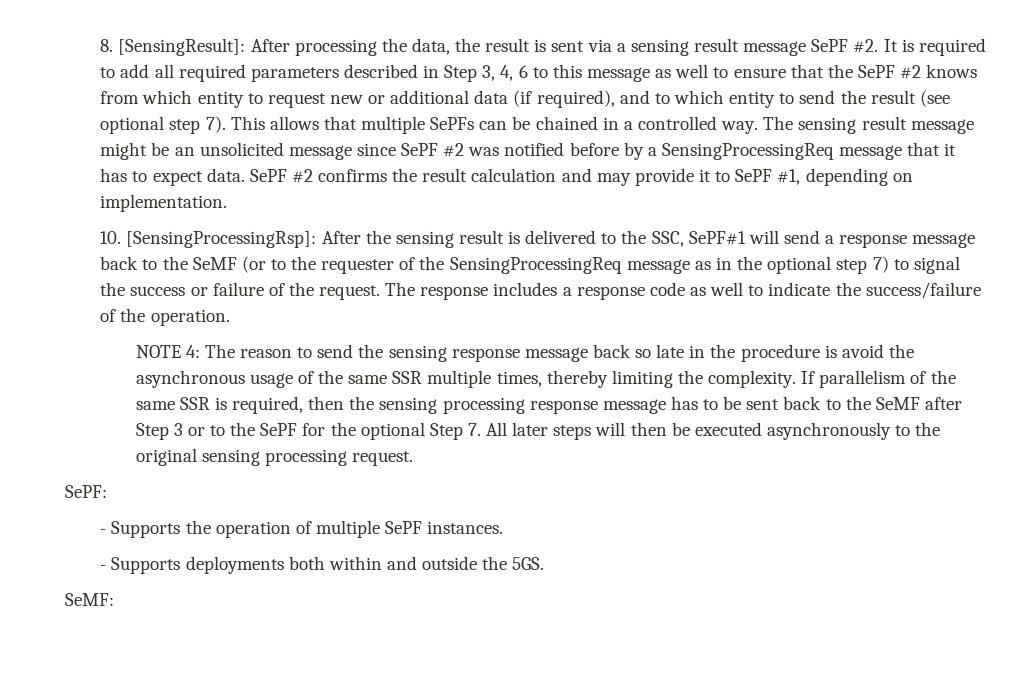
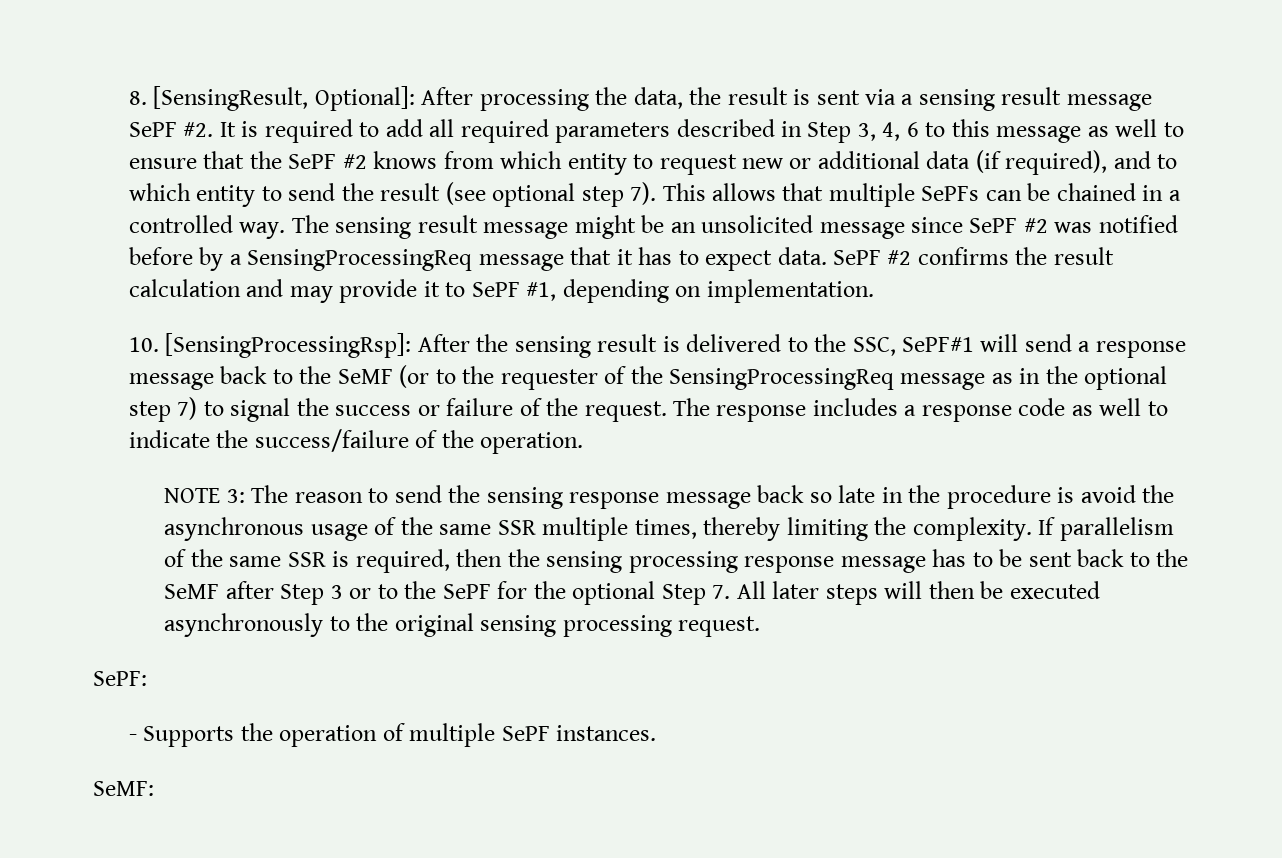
- 8. [SensingResult]: After processing the data, the result is sent via a sensing result message SePF #2.
+ 8. [SensingResult, Optional]: After processing the data, the result is sent via a sensing result message SePF #2.
- NOTE 4: The reason to send the sensing response message back so late in the procedure is avoid the asynchronous usage of the same SSR multiple times, thereby limiting the complexity.
+ NOTE 3: The reason to send the sensing response message back so late in the procedure is avoid the asynchronous usage of the same SSR multiple times, thereby limiting the complexity.
- - Supports deployments both within and outside the 5GS.

